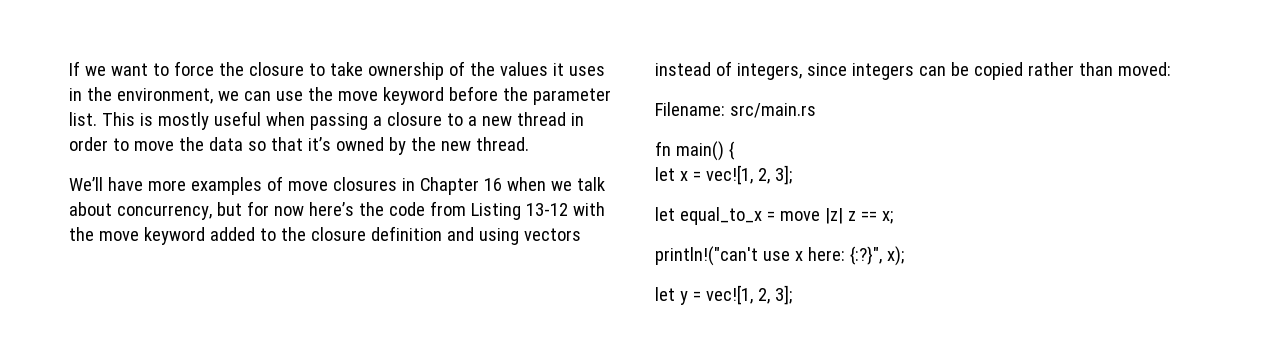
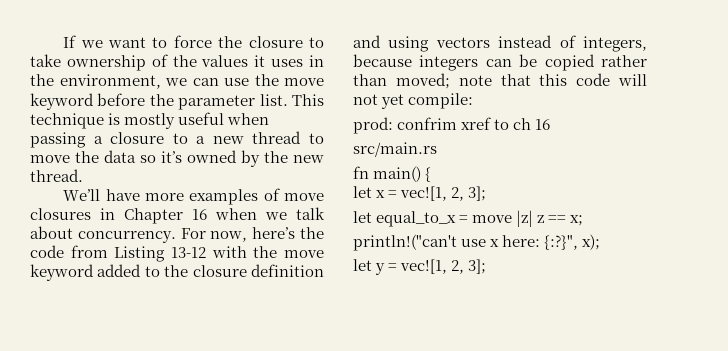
- This is mostly useful when passing a closure to a new thread in order to move the data so that it’s owned by the new thread.
+ This technique is mostly useful when passing a closure to a new thread to move the data so it’s owned by the new thread.
- We’ll have more examples of move closures in Chapter 16 when we talk about concurrency, but for now here’s the code from Listing 13-12 with the move keyword added to the closure definition and using vectors instead of integers, since integers can be copied rather than moved:
- Filename: src/main.rs
+ We’ll have more examples of move closures in Chapter 16 when we talk about concurrency. For now, here’s the code from Listing 13-12 with the move keyword added to the closure definition and using vectors instead of integers, because integers can be copied rather than moved; note that this code will not yet compile:
+ prod: confrim xref to ch 16
+ src/main.rs

